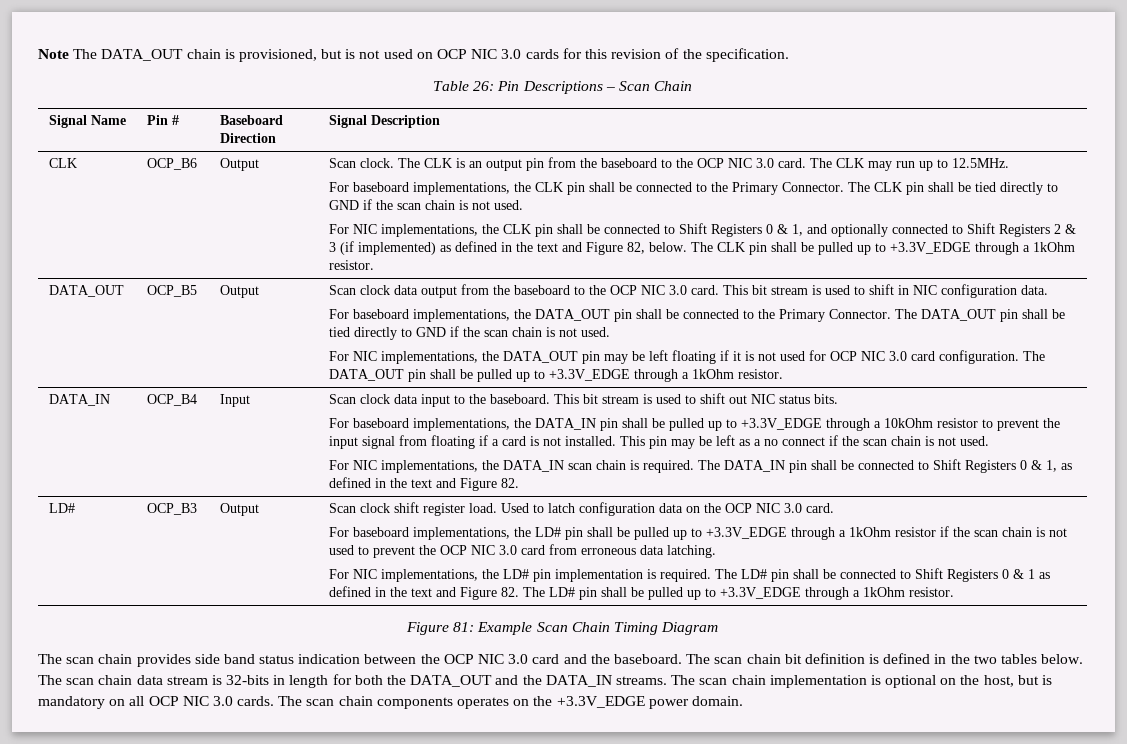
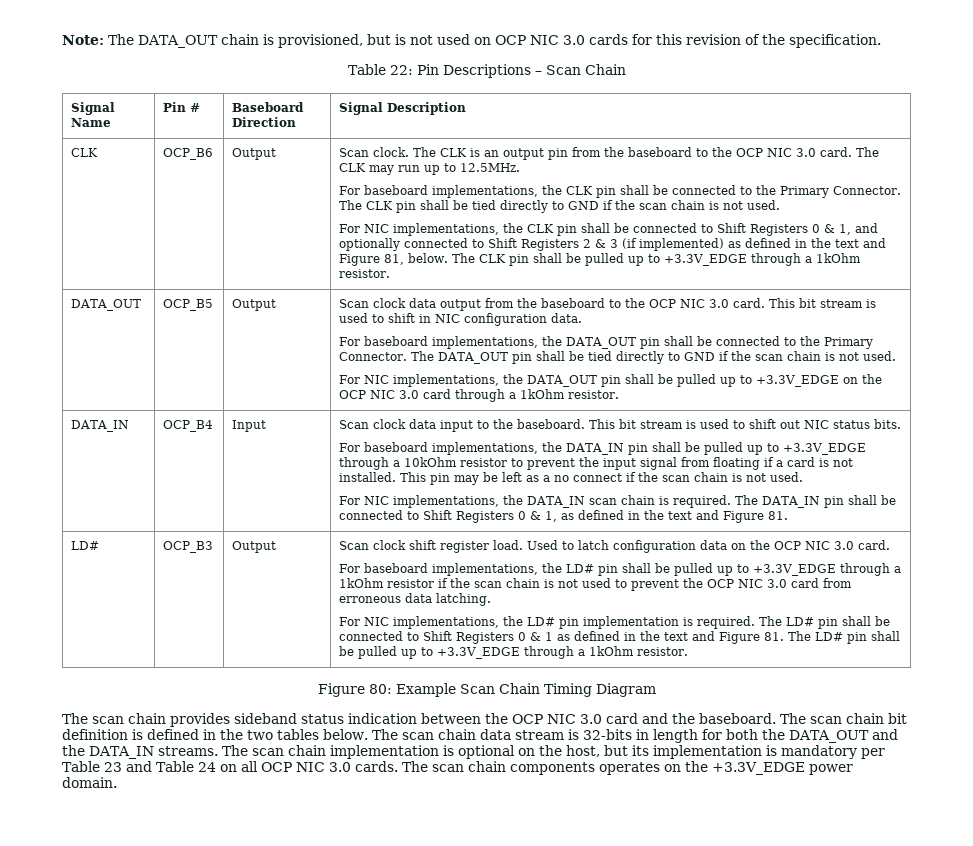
- Note The DATA_OUT chain is provisioned, but is not used on OCP NIC 3.0 cards for this revision of the specification.
+ Note: The DATA_OUT chain is provisioned, but is not used on OCP NIC 3.0 cards for this revision of the specification.
- Table 26: Pin Descriptions – Scan Chain
+ Table 22: Pin Descriptions – Scan Chain
- For NIC implementations, the CLK pin shall be connected to Shift Registers 0 & 1, and optionally connected to Shift Registers 2 & 3 (if implemented) as defined in the text and Figure 82, below.
+ For NIC implementations, the CLK pin shall be connected to Shift Registers 0 & 1, and optionally connected to Shift Registers 2 & 3 (if implemented) as defined in the text and Figure 81, below.
- For NIC implementations, the DATA_OUT pin may be left floating if it is not used for OCP NIC 3.0 card configuration. The DATA_OUT pin shall be pulled up to +3.3V_EDGE through a 1kOhm resistor.
+ For NIC implementations, the DATA_OUT pin shall be pulled up to +3.3V_EDGE on the OCP NIC 3.0 card through a 1kOhm resistor.
- The DATA_IN pin shall be connected to Shift Registers 0 & 1, as defined in the text and Figure 82.
+ The DATA_IN pin shall be connected to Shift Registers 0 & 1, as defined in the text and Figure 81.
- The LD# pin shall be connected to Shift Registers 0 & 1 as defined in the text and Figure 82. The LD# pin shall be pulled up to +3.3V_EDGE through a 1kOhm resistor.
+ The LD# pin shall be connected to Shift Registers 0 & 1 as defined in the text and Figure 81. The LD# pin shall be pulled up to +3.3V_EDGE through a 1kOhm resistor.
- Figure 81: Example Scan Chain Timing Diagram
+ Figure 80: Example Scan Chain Timing Diagram
- The scan chain provides side band status indication between the OCP NIC 3.0 card and the baseboard.
+ The scan chain provides sideband status indication between the OCP NIC 3.0 card and the baseboard.
- The scan chain implementation is optional on the host, but is mandatory on all OCP NIC 3.0 cards.
+ The scan chain implementation is optional on the host, but its implementation is mandatory per Table 23 and Table 24 on all OCP NIC 3.0 cards.

